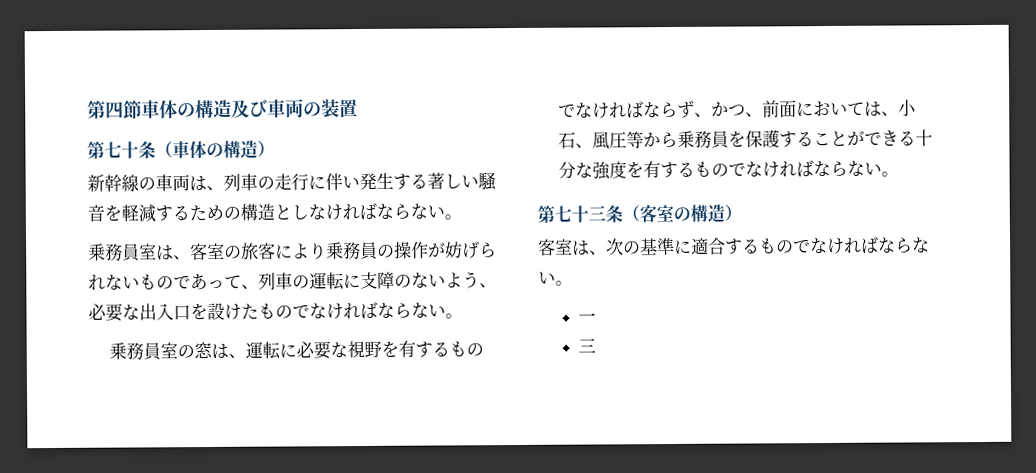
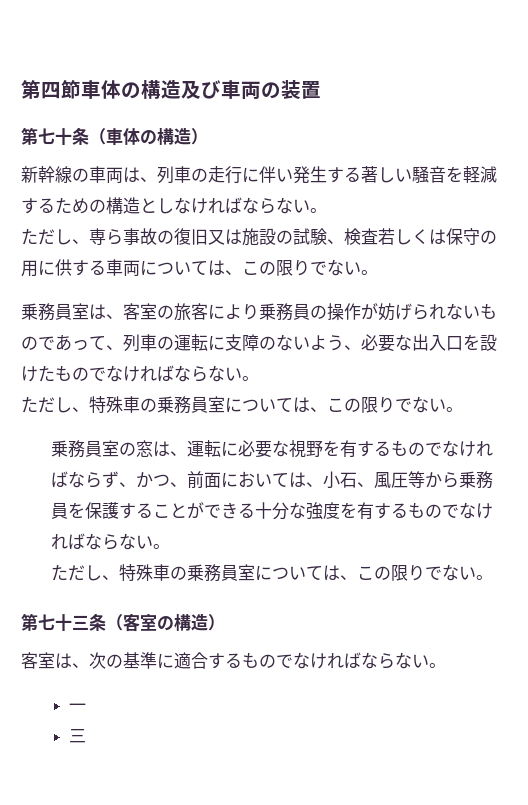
+ ただし、専ら事故の復旧又は施設の試験、検査若しくは保守の用に供する車両については、この限りでない。
  乗務員室は、客室の旅客により乗務員の操作が妨げられないものであって、列車の運転に支障のないよう、必要な出入口を設けたものでなければならない。
+ ただし、特殊車の乗務員室については、この限りでない。
  乗務員室の窓は、運転に必要な視野を有するものでなければならず、かつ、前面においては、小石、風圧等から乗務員を保護することができる十分な強度を有するものでなければならない。
+ ただし、特殊車の乗務員室については、この限りでない。

